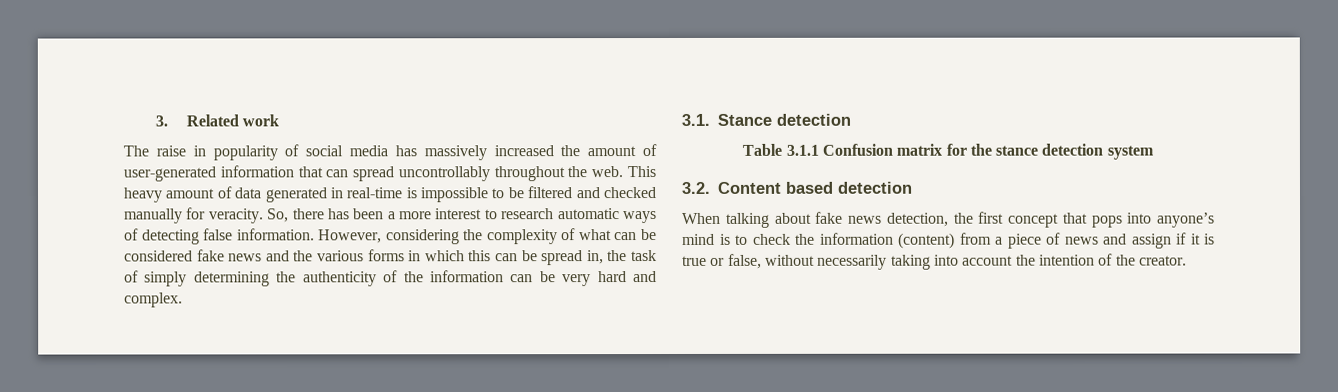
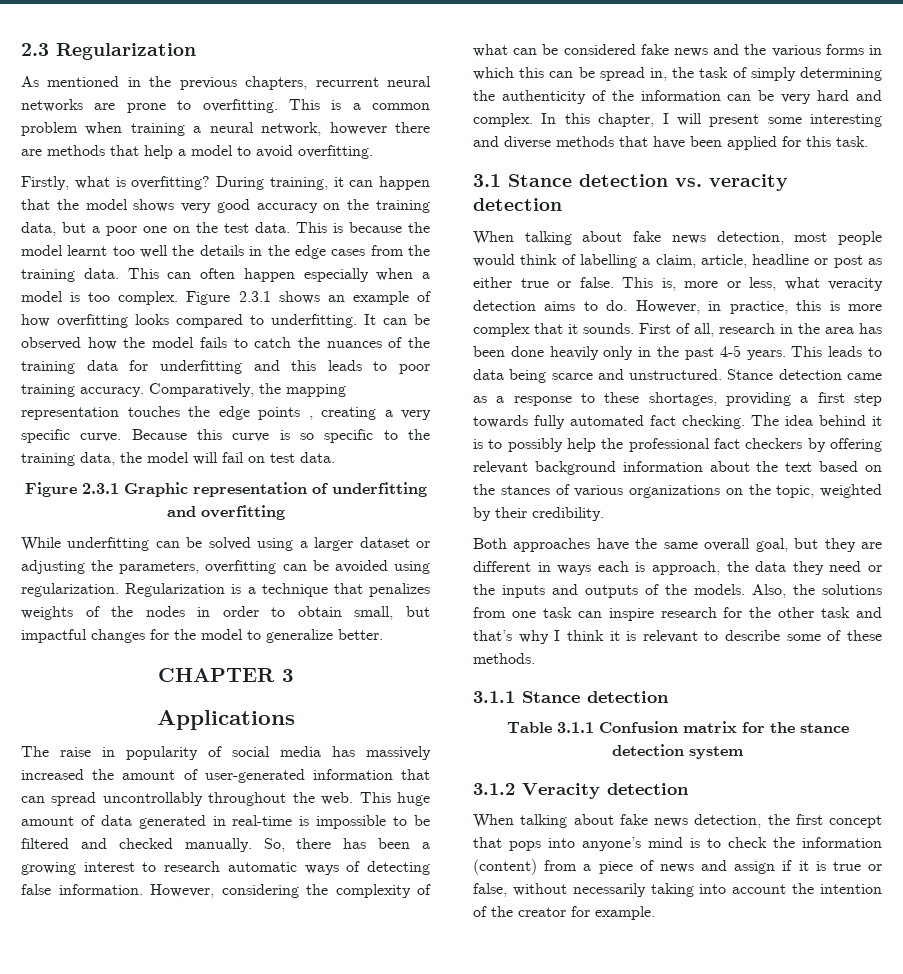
- 3. Related work
+ 2.3 Regularization
+ As mentioned in the previous chapters, recurrent neural networks are prone to overfitting. This is a common problem when training a neural network, however there are methods that help a model to avoid overfitting.
+ Firstly, what is overfitting? During training, it can happen that the model shows very good accuracy on the training data, but a poor one on the test data. This is because the model learnt too well the details in the edge cases from the training data. This can often happen especially when a model is too complex. Figure 2.3.1 shows an example of how overfitting looks compared to underfitting. It can be observed how the model fails to catch the nuances of the training data for underfitting and this leads to poor training accuracy. Comparatively, the mapping representation touches the edge points , creating a very specific curve. Because this curve is so specific to the training data, the model will fail on test data.
+ Figure 2.3.1 Graphic representation of underfitting and overfitting
+ While underfitting can be solved using a larger dataset or adjusting the parameters, overfitting can be avoided using regularization. Regularization is a technique that penalizes weights of the nodes in order to obtain small, but impactful changes for the model to generalize better.
+ CHAPTER 3
+ Applications
- This heavy amount of data generated in real-time is impossible to be filtered and checked manually for veracity.
+ This huge amount of data generated in real-time is impossible to be filtered and checked manually.
- So, there has been a more interest to research automatic ways of detecting false information.
+ So, there has been a growing interest to research automatic ways of detecting false information.
- However, considering the complexity of what can be considered fake news and the various forms in which this can be spread in, the task of simply determining the authenticity of the information can be very hard and complex.
- 3.1. Stance detection
+ However, considering the complexity of what can be considered fake news and the various forms in which this can be spread in, the task of simply determining the authenticity of the information can be very hard and complex. In this chapter, I will present some interesting and diverse methods that have been applied for this task.
+ 3.1 Stance detection vs. veracity detection
+ When talking about fake news detection, most people would think of labelling a claim, article, headline or post as either true or false. This is, more or less, what veracity detection aims to do. However, in practice, this is more complex that it sounds. First of all, research in the area has been done heavily only in the past 4-5 years. This leads to data being scarce and unstructured. Stance detection came as a response to these shortages, providing a first step towards fully automated fact checking. The idea behind it is to possibly help the professional fact checkers by offering relevant background information about the text based on the stances of various organizations on the topic, weighted by their credibility.
+ Both approaches have the same overall goal, but they are different in ways each is approach, the data they need or the inputs and outputs of the models. Also, the solutions from one task can inspire research for the other task and that’s why I think it is relevant to describe some of these methods.
+ 3.1.1 Stance detection
- 3.2. Content based detection
+ 3.1.2 Veracity detection
- When talking about fake news detection, the first concept that pops into anyone’s mind is to check the information (content) from a piece of news and assign if it is true or false, without necessarily taking into account the intention of the creator.
+ When talking about fake news detection, the first concept that pops into anyone’s mind is to check the information (content) from a piece of news and assign if it is true or false, without necessarily taking into account the intention of the creator for example.

